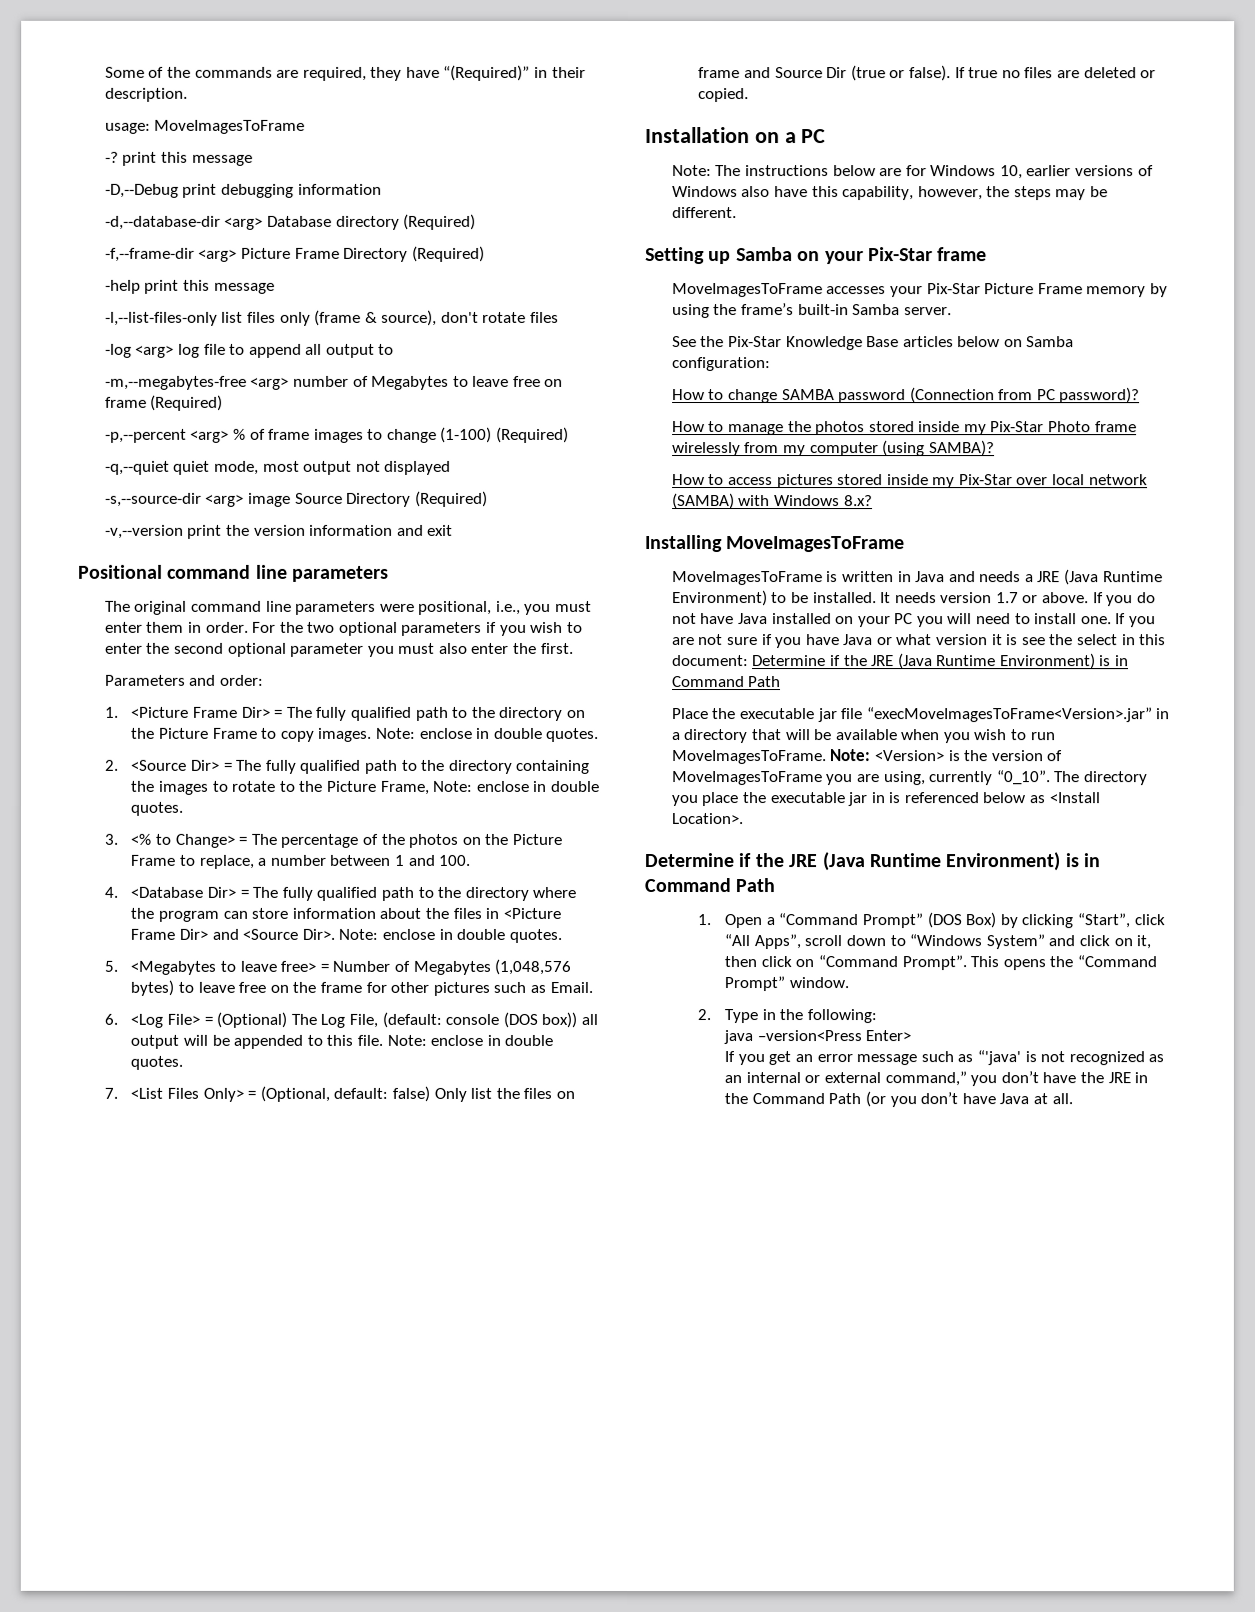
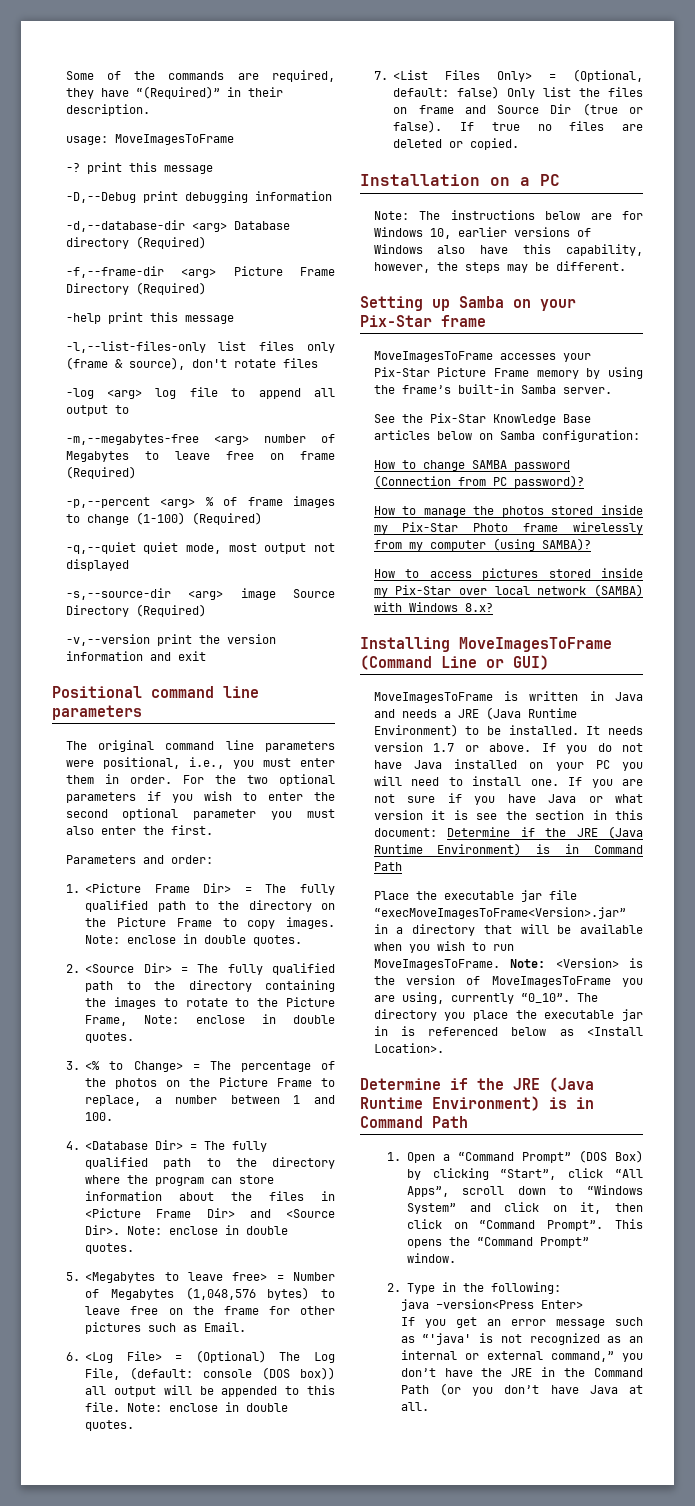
- Installing MoveImagesToFrame
+ Installing MoveImagesToFrame (Command Line or GUI)
- If you are not sure if you have Java or what version it is see the select in this document: Determine if the JRE (Java Runtime Environment) is in Command Path
+ If you are not sure if you have Java or what version it is see the section in this document: Determine if the JRE (Java Runtime Environment) is in Command Path

